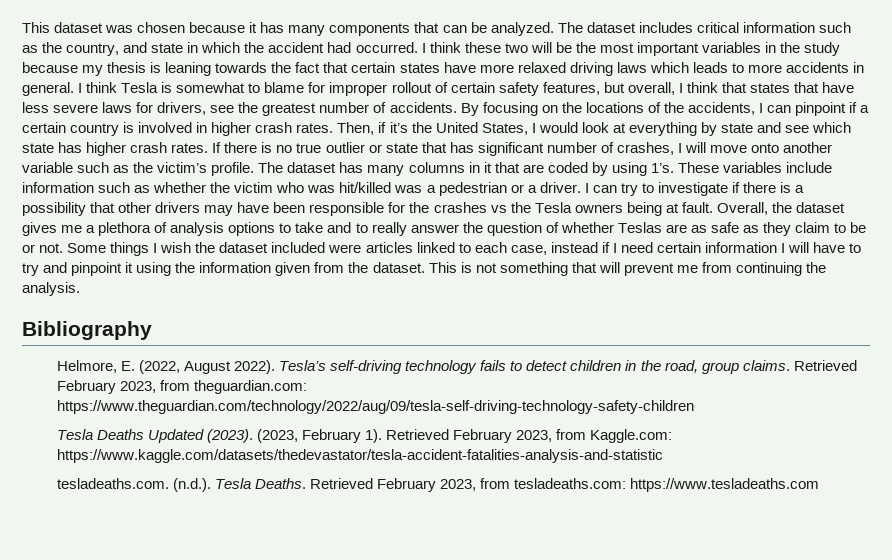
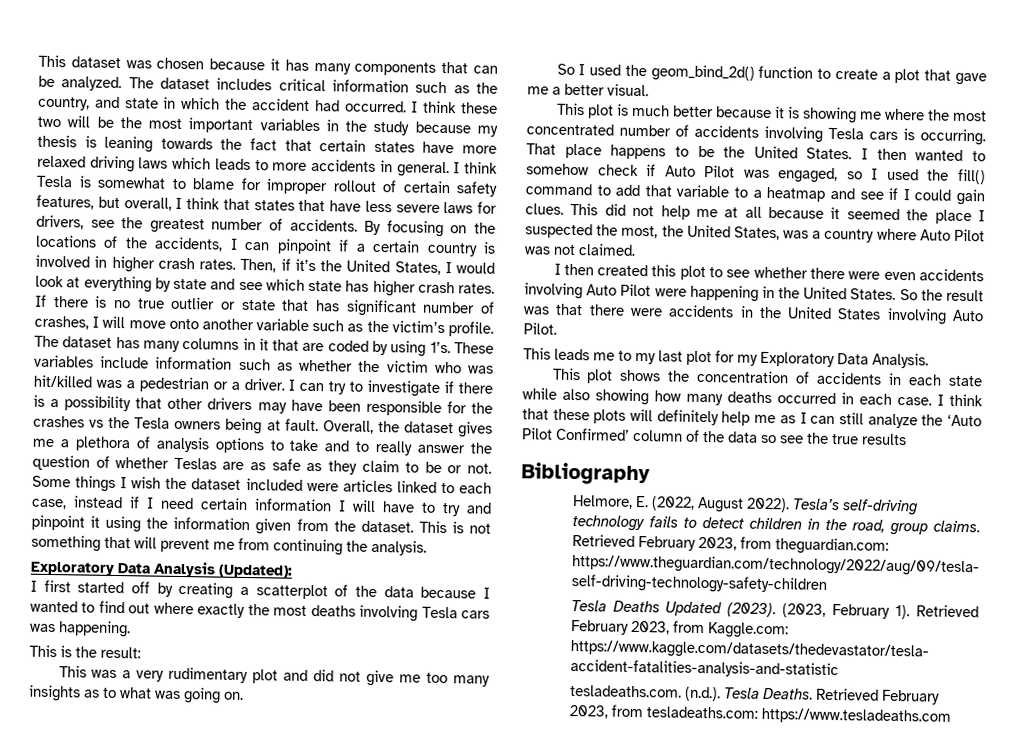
+ Exploratory Data Analysis (Updated):
+ I first started off by creating a scatterplot of the data because I wanted to find out where exactly the most deaths involving Tesla cars was happening.
+ This is the result:
+ This was a very rudimentary plot and did not give me too many insights as to what was going on.
+ So I used the geom_bind_2d() function to create a plot that gave me a better visual.
+ This plot is much better because it is showing me where the most concentrated number of accidents involving Tesla cars is occurring. That place happens to be the United States. I then wanted to somehow check if Auto Pilot was engaged, so I used the fill() command to add that variable to a heatmap and see if I could gain clues. This did not help me at all because it seemed the place I suspected the most, the United States, was a country where Auto Pilot was not claimed.
+ I then created this plot to see whether there were even accidents involving Auto Pilot were happening in the United States. So the result was that there were accidents in the United States involving Auto Pilot.
+ This leads me to my last plot for my Exploratory Data Analysis.
+ This plot shows the concentration of accidents in each state while also showing how many deaths occurred in each case. I think that these plots will definitely help me as I can still analyze the ‘Auto Pilot Confirmed’ column of the data so see the true results

